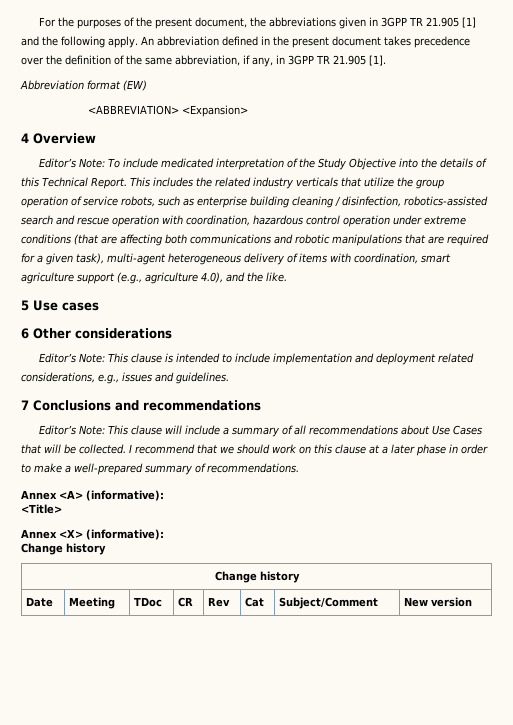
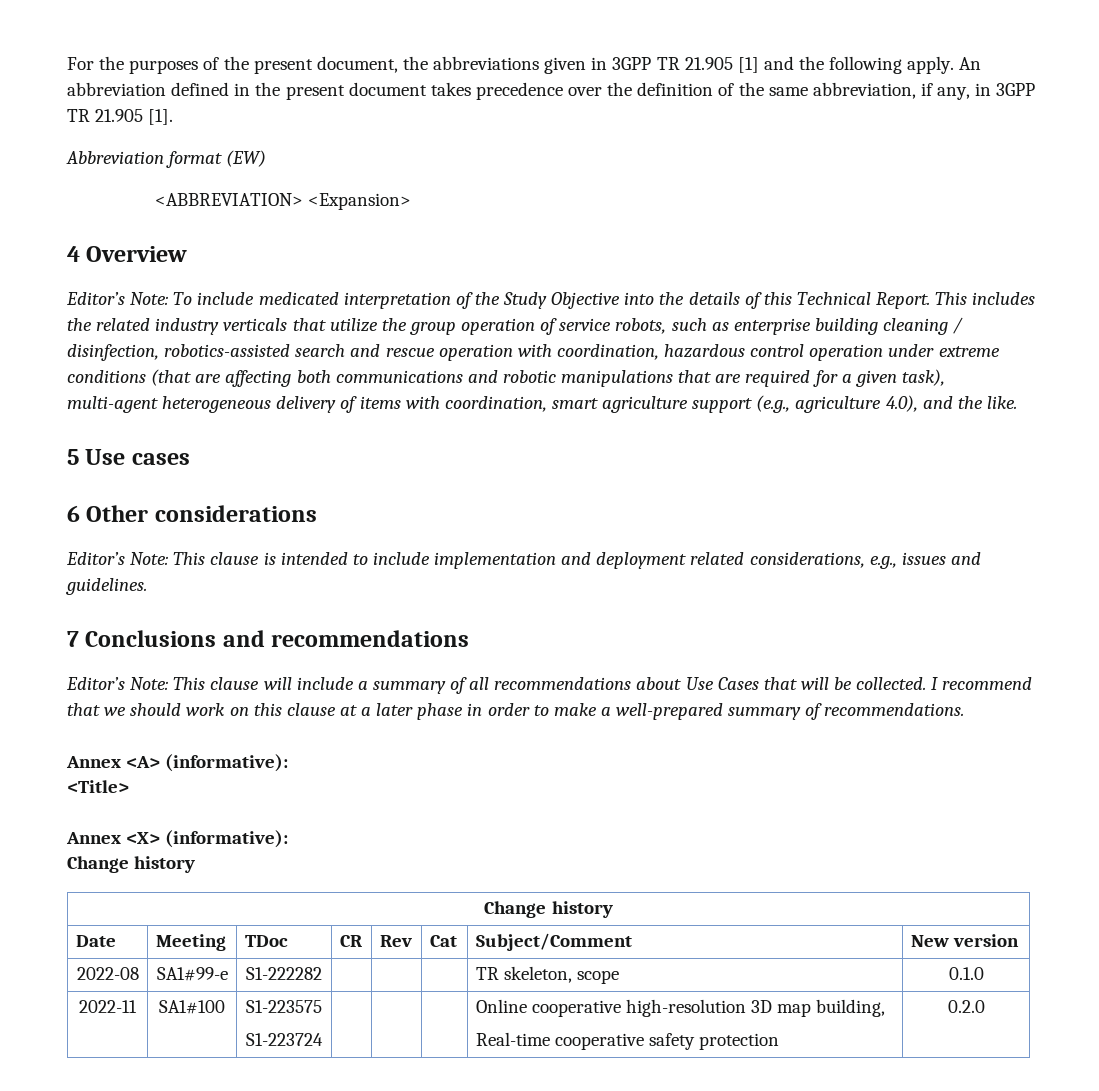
+ 2022-08 | SA1#99-e | S1-222282 | | | | TR skeleton, scope | 0.1.0
+ 2022-11 | SA1#100 | S1-223575
+ S1-223724 | | | | Online cooperative high-resolution 3D map building,
+ Real-time cooperative safety protection | 0.2.0

